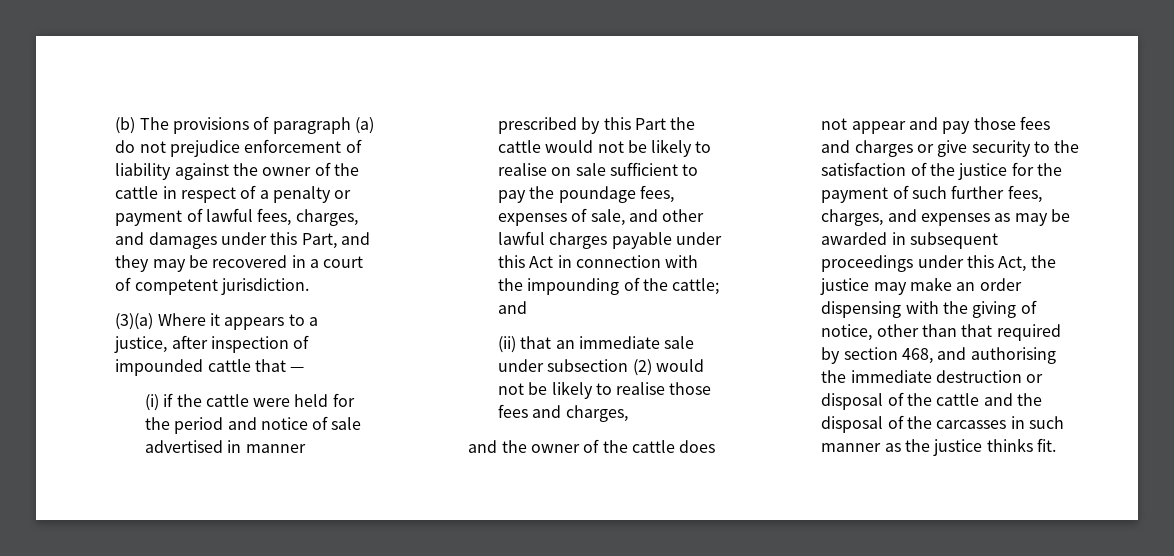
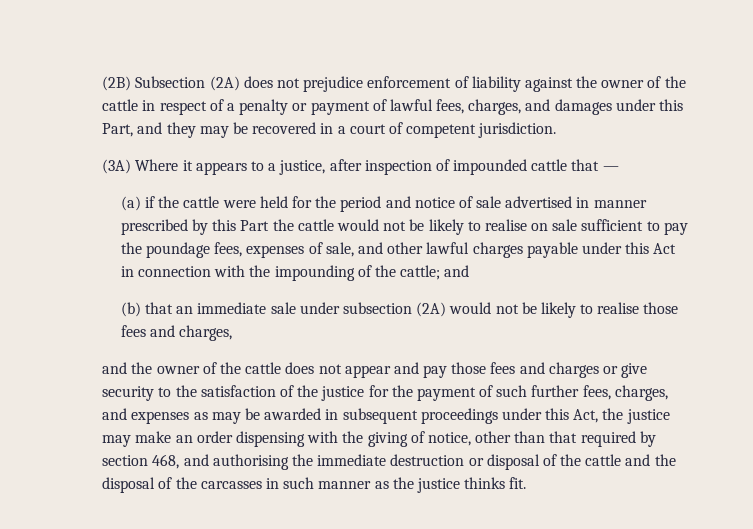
- (b) The provisions of paragraph (a) do not prejudice enforcement of liability against the owner of the cattle in respect of a penalty or payment of lawful fees, charges, and damages under this Part, and they may be recovered in a court of competent jurisdiction.
+ (2B) Subsection (2A) does not prejudice enforcement of liability against the owner of the cattle in respect of a penalty or payment of lawful fees, charges, and damages under this Part, and they may be recovered in a court of competent jurisdiction.
- (3)(a) Where it appears to a justice, after inspection of impounded cattle that —
+ (3A) Where it appears to a justice, after inspection of impounded cattle that —
- (i) if the cattle were held for the period and notice of sale advertised in manner prescribed by this Part the cattle would not be likely to realise on sale sufficient to pay the poundage fees, expenses of sale, and other lawful charges payable under this Act in connection with the impounding of the cattle; and
+ (a) if the cattle were held for the period and notice of sale advertised in manner prescribed by this Part the cattle would not be likely to realise on sale sufficient to pay the poundage fees, expenses of sale, and other lawful charges payable under this Act in connection with the impounding of the cattle; and
- (ii) that an immediate sale under subsection (2) would not be likely to realise those fees and charges,
+ (b) that an immediate sale under subsection (2A) would not be likely to realise those fees and charges,

